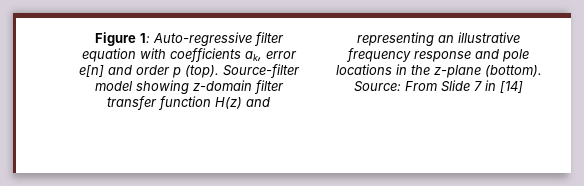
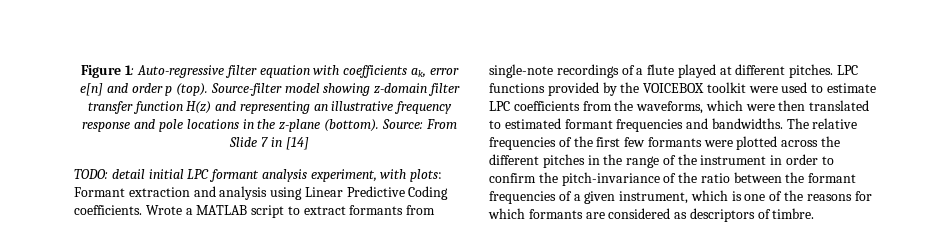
+ TODO: detail initial LPC formant analysis experiment, with plots: Formant extraction and analysis using Linear Predictive Coding coefficients. Wrote a MATLAB script to extract formants from single-note recordings of a flute played at different pitches. LPC functions provided by the VOICEBOX toolkit were used to estimate LPC coefficients from the waveforms, which were then translated to estimated formant frequencies and bandwidths. The relative frequencies of the first few formants were plotted across the different pitches in the range of the instrument in order to confirm the pitch-invariance of the ratio between the formant frequencies of a given instrument, which is one of the reasons for which formants are considered as descriptors of timbre.

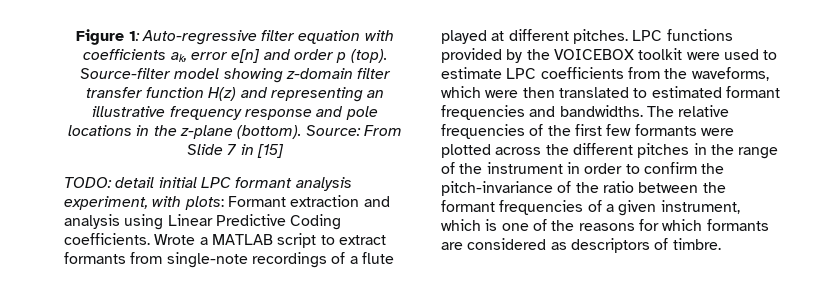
- Source: From Slide 7 in [14]
+ Source: From Slide 7 in [15]

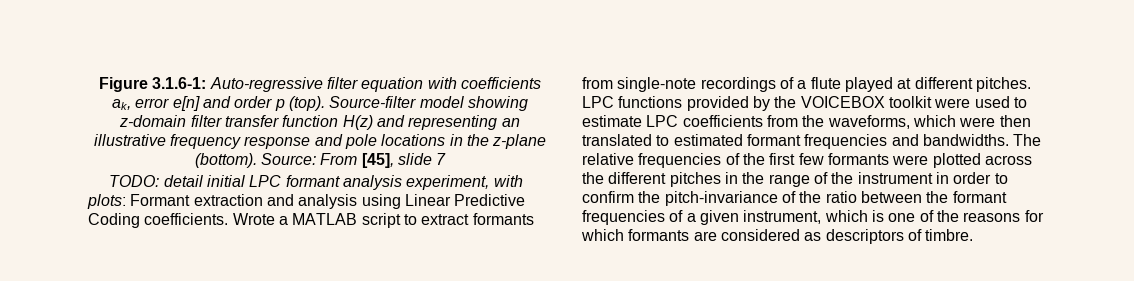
- Figure 1: Auto-regressive filter equation with coefficients ak, error e[n] and order p (top).
+ Figure 3.1.6-1: Auto-regressive filter equation with coefficients ak, error e[n] and order p (top).
- Source: From Slide 7 in [15]
+ Source: From [45], slide 7

